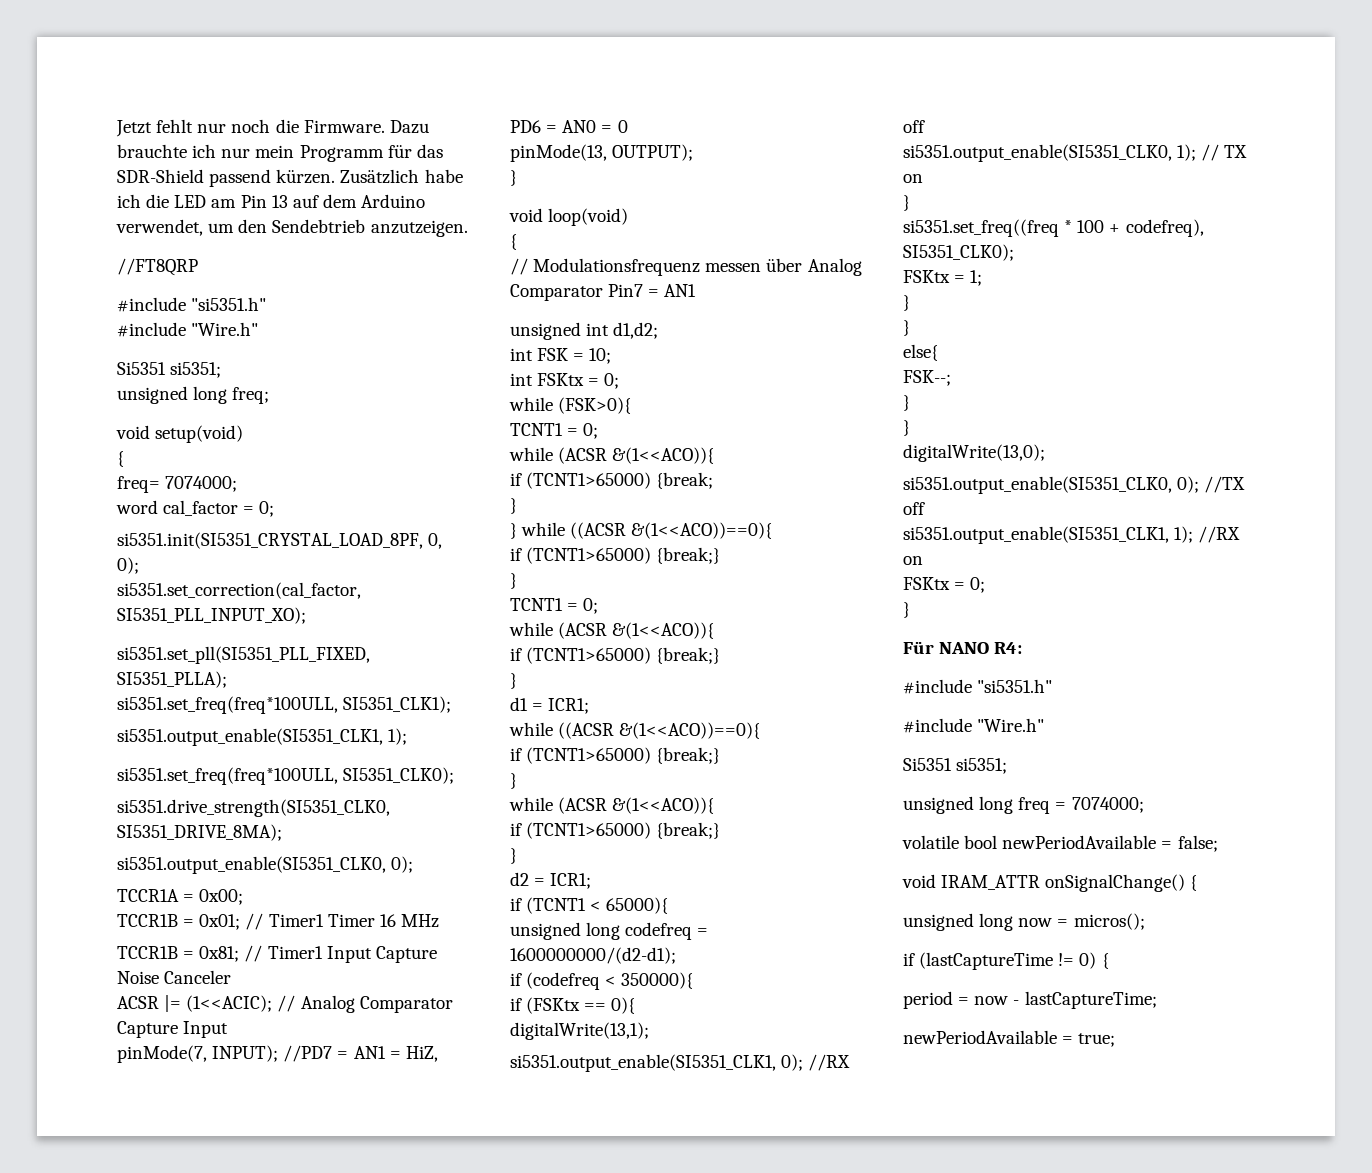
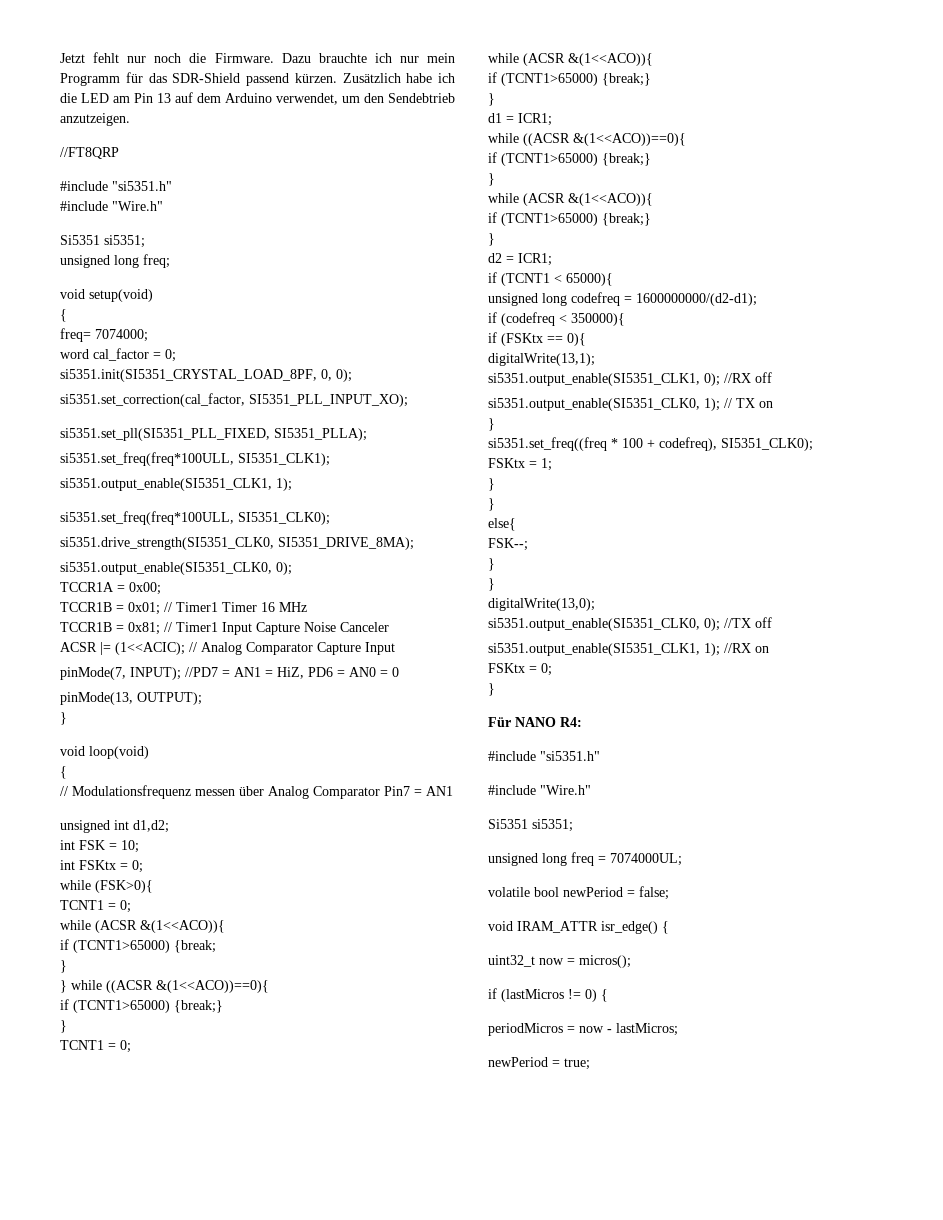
- unsigned long freq = 7074000;
+ unsigned long freq = 7074000UL;
- volatile bool newPeriodAvailable = false;
+ volatile bool newPeriod = false;
- void IRAM_ATTR onSignalChange() {
- unsigned long now = micros();
+ void IRAM_ATTR isr_edge() {
+ uint32_t now = micros();
- if (lastCaptureTime != 0) {
+ if (lastMicros != 0) {
- period = now - lastCaptureTime;
- newPeriodAvailable = true;
+ periodMicros = now - lastMicros;
+ newPeriod = true;

